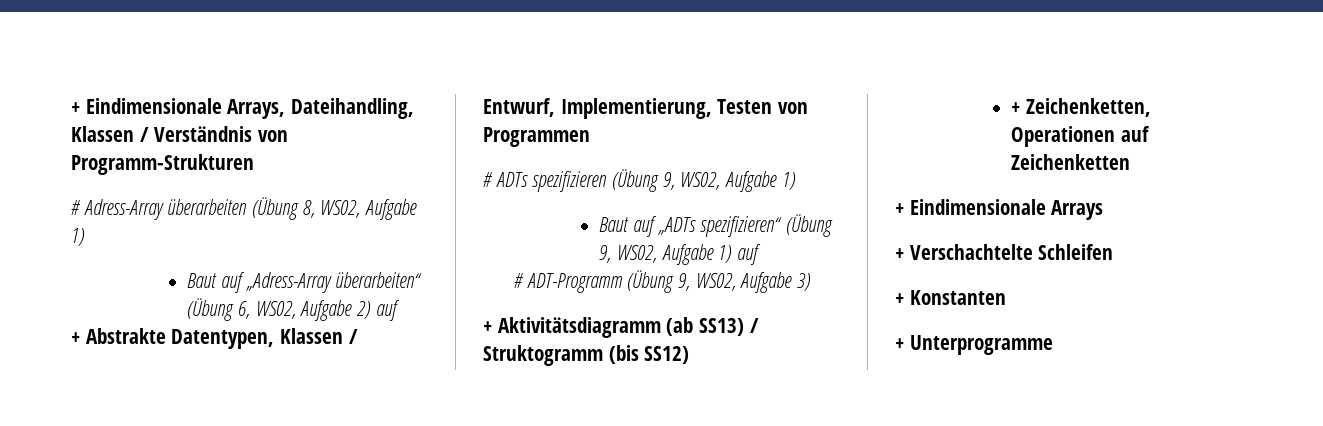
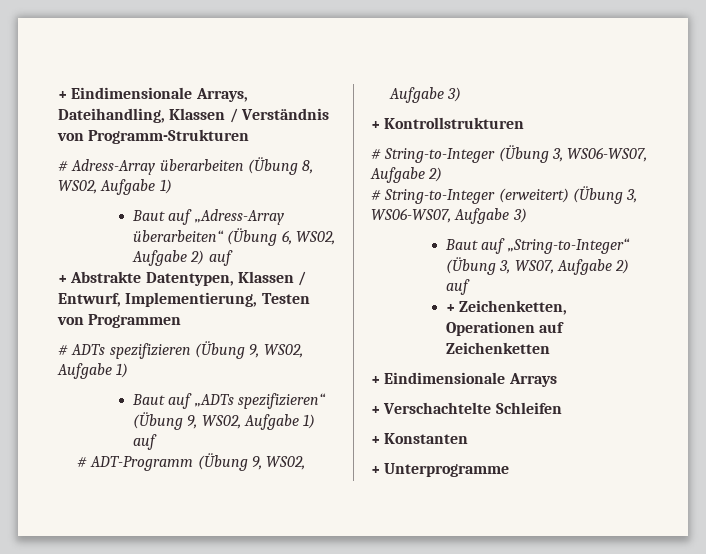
- + Aktivitätsdiagramm (ab SS13) / Struktogramm (bis SS12)
+ + Kontrollstrukturen
+ # String-to-Integer (Übung 3, WS06-WS07, Aufgabe 2)
+ # String-to-Integer (erweitert) (Übung 3, WS06-WS07, Aufgabe 3)
+ Baut auf „String-to-Integer“ (Übung 3, WS07, Aufgabe 2) auf

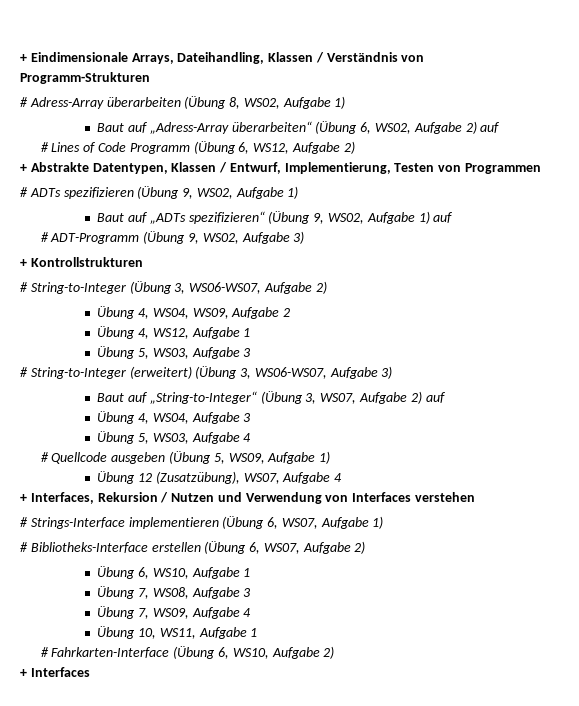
+ # Lines of Code Programm (Übung 6, WS12, Aufgabe 2)
+ Übung 4, WS04, WS09, Aufgabe 2
+ Übung 4, WS12, Aufgabe 1
+ Übung 5, WS03, Aufgabe 3
- + Zeichenketten, Operationen auf Zeichenketten
- + Eindimensionale Arrays
- + Verschachtelte Schleifen
- + Konstanten
- + Unterprogramme
+ Übung 4, WS04, Aufgabe 3
+ Übung 5, WS03, Aufgabe 4
+ # Quellcode ausgeben (Übung 5, WS09, Aufgabe 1)
+ Übung 12 (Zusatzübung), WS07, Aufgabe 4
+ + Interfaces, Rekursion / Nutzen und Verwendung von Interfaces verstehen
+ # Strings-Interface implementieren (Übung 6, WS07, Aufgabe 1)
+ # Bibliotheks-Interface erstellen (Übung 6, WS07, Aufgabe 2)
+ Übung 6, WS10, Aufgabe 1
+ Übung 7, WS08, Aufgabe 3
+ Übung 7, WS09, Aufgabe 4
+ Übung 10, WS11, Aufgabe 1
+ # Fahrkarten-Interface (Übung 6, WS10, Aufgabe 2)
+ + Interfaces

